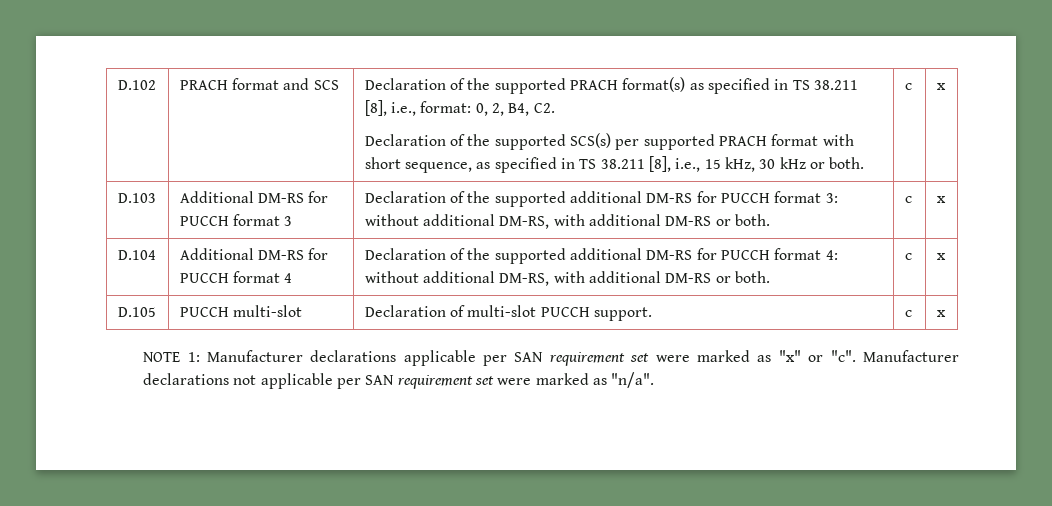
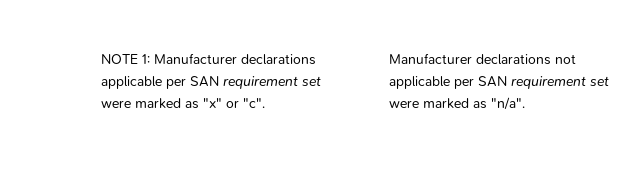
- D.102 | PRACH format and SCS | Declaration of the supported PRACH format(s) as specified in TS 38.211 [8], i.e., format: 0, 2, B4, C2.
- Declaration of the supported SCS(s) per supported PRACH format with short sequence, as specified in TS 38.211 [8], i.e., 15 kHz, 30 kHz or both. | c | x
- D.103 | Additional DM-RS for PUCCH format 3 | Declaration of the supported additional DM-RS for PUCCH format 3: without additional DM-RS, with additional DM-RS or both. | c | x
- D.104 | Additional DM-RS for PUCCH format 4 | Declaration of the supported additional DM-RS for PUCCH format 4: without additional DM-RS, with additional DM-RS or both. | c | x
- D.105 | PUCCH multi-slot | Declaration of multi-slot PUCCH support. | c | x

